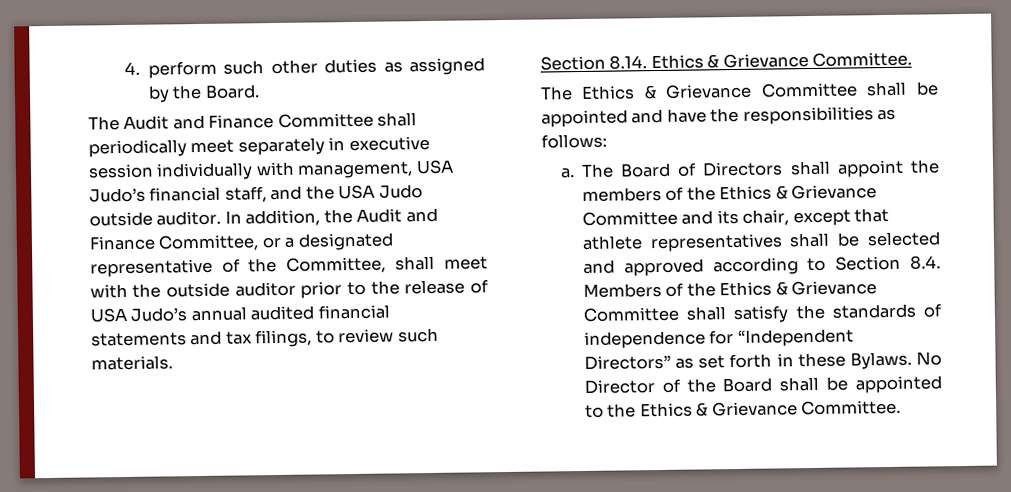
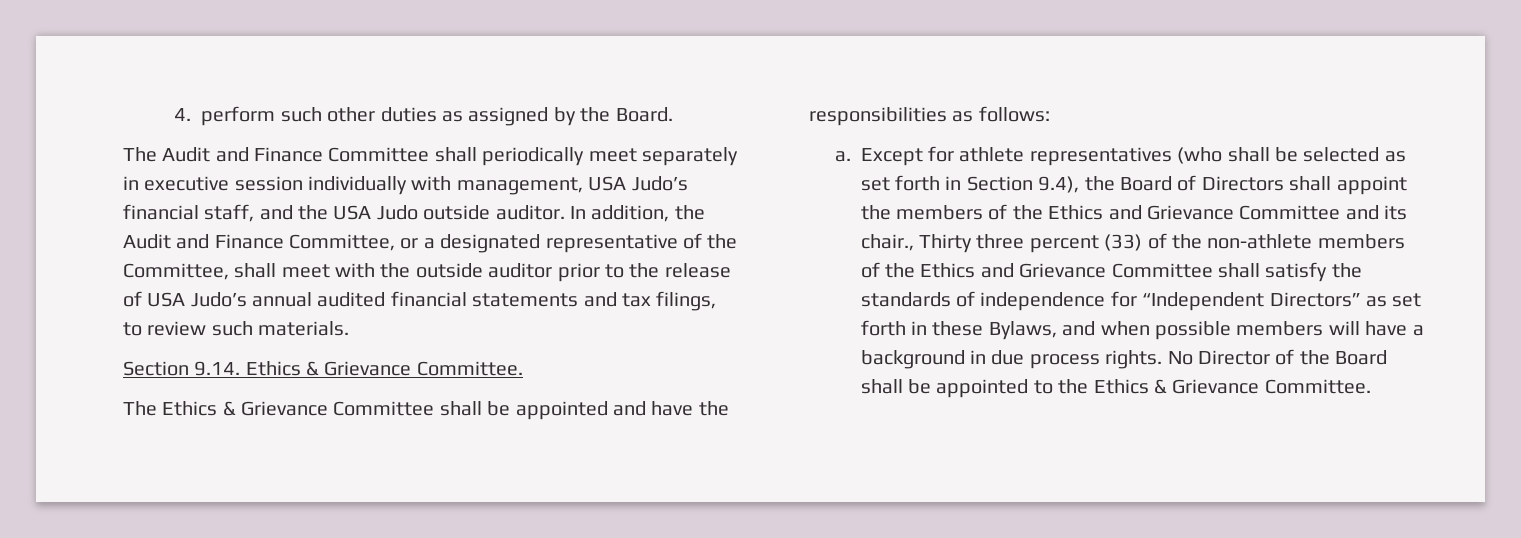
- Section 8.14. Ethics & Grievance Committee.
+ Section 9.14. Ethics & Grievance Committee.
- The Board of Directors shall appoint the members of the Ethics & Grievance Committee and its chair, except that athlete representatives shall be selected and approved according to Section 8.4. Members of the Ethics & Grievance Committee shall satisfy the standards of independence for “Independent Directors” as set forth in these Bylaws.
+ Except for athlete representatives (who shall be selected as set forth in Section 9.4), the Board of Directors shall appoint the members of the Ethics and Grievance Committee and its chair., Thirty three percent (33) of the non-athlete members of the Ethics and Grievance Committee shall satisfy the standards of independence for “Independent Directors” as set forth in these Bylaws, and when possible members will have a background in due process rights.

